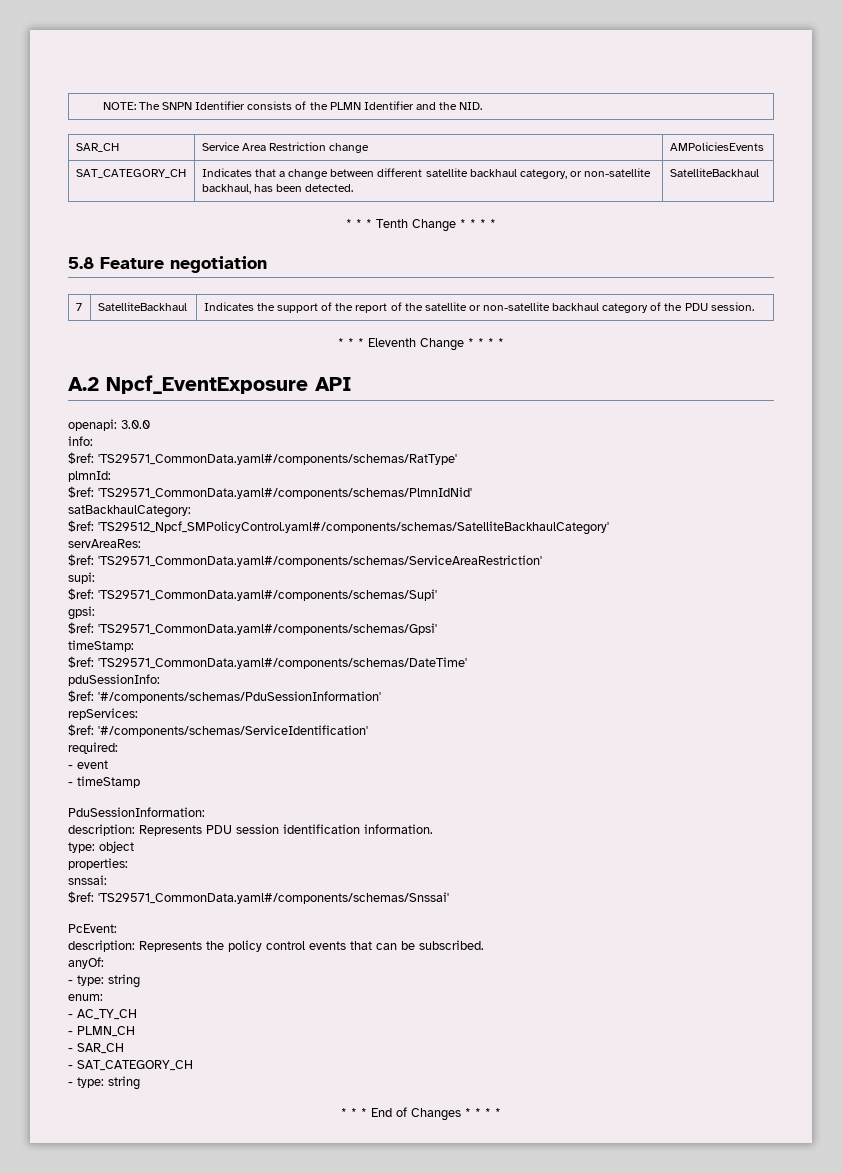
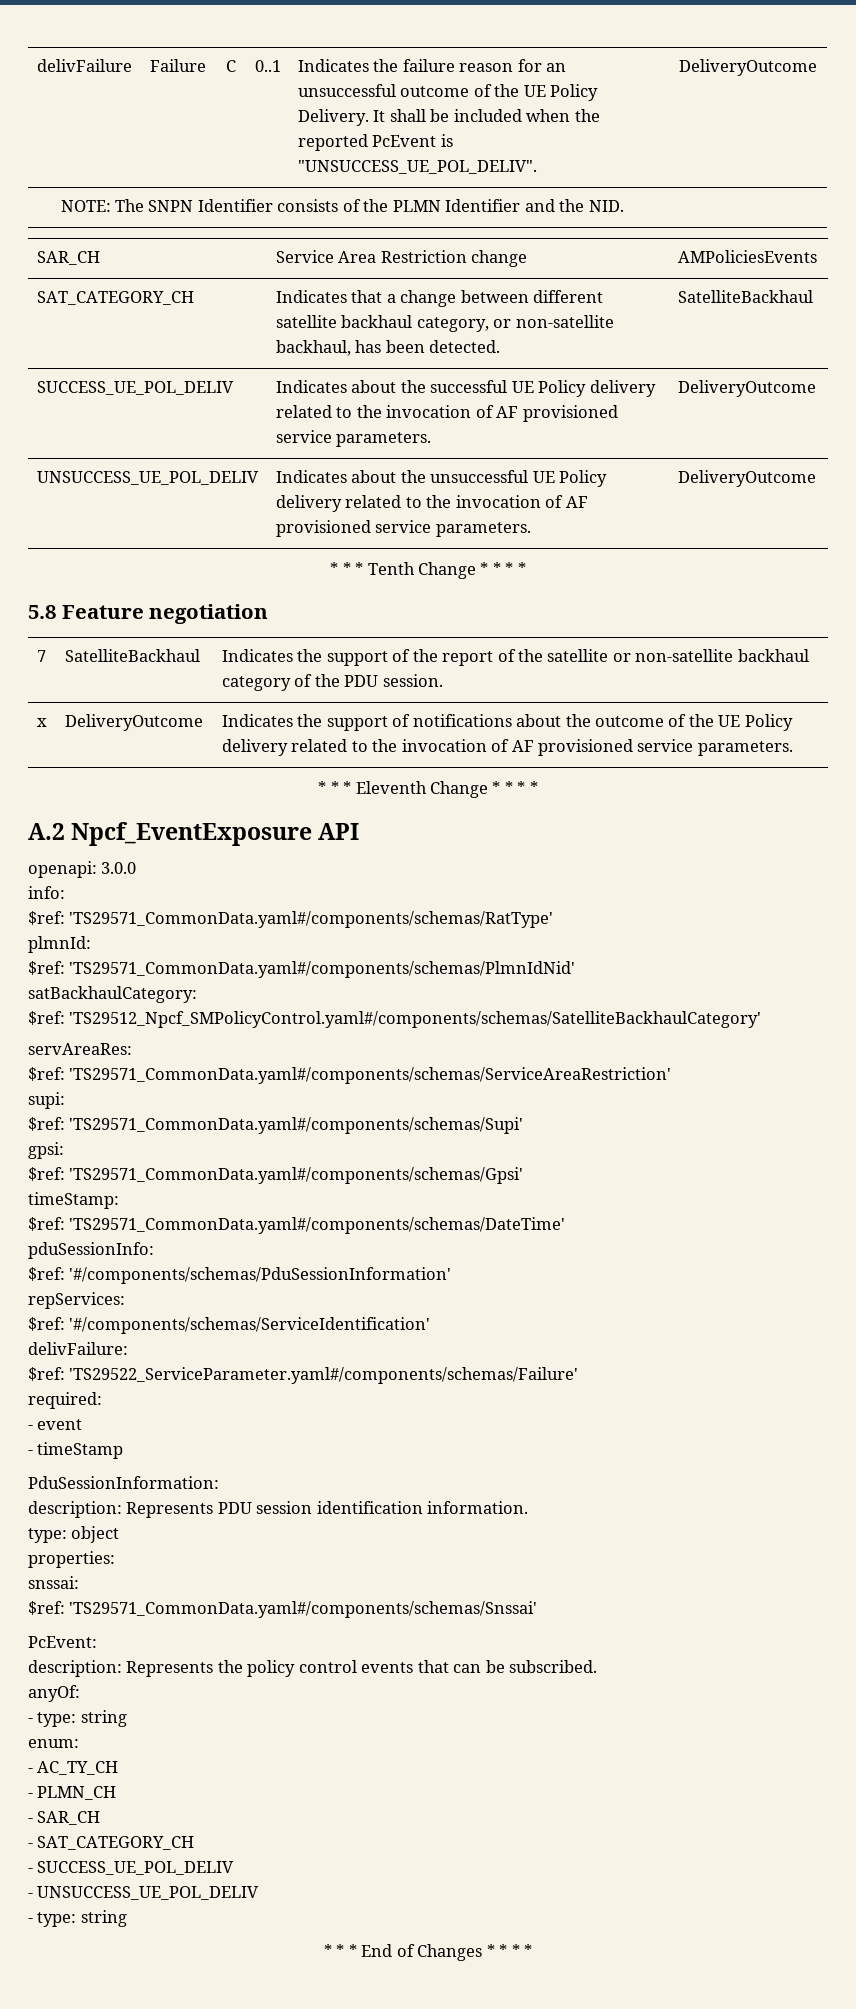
+ delivFailure | Failure | C | 0..1 | Indicates the failure reason for an unsuccessful outcome of the UE Policy Delivery. It shall be included when the reported PcEvent is "UNSUCCESS_UE_POL_DELIV". | DeliveryOutcome
+ SUCCESS_UE_POL_DELIV | Indicates about the successful UE Policy delivery related to the invocation of AF provisioned service parameters. | DeliveryOutcome
+ UNSUCCESS_UE_POL_DELIV | Indicates about the unsuccessful UE Policy delivery related to the invocation of AF provisioned service parameters. | DeliveryOutcome
+ x | DeliveryOutcome | Indicates the support of notifications about the outcome of the UE Policy delivery related to the invocation of AF provisioned service parameters.
+ delivFailure:
+ $ref: 'TS29522_ServiceParameter.yaml#/components/schemas/Failure'
+ - SUCCESS_UE_POL_DELIV
+ - UNSUCCESS_UE_POL_DELIV

